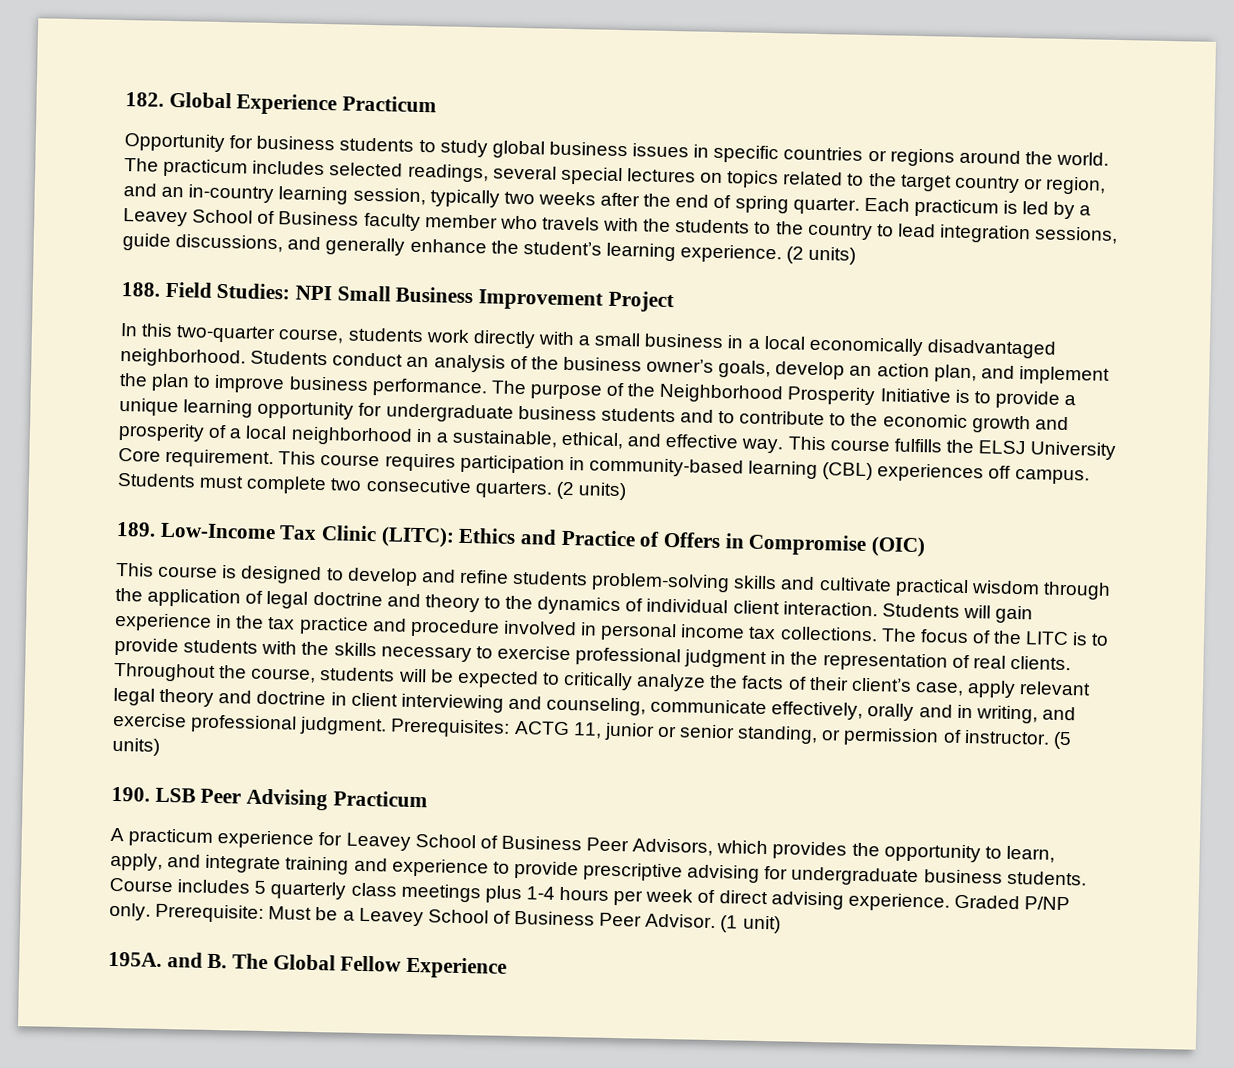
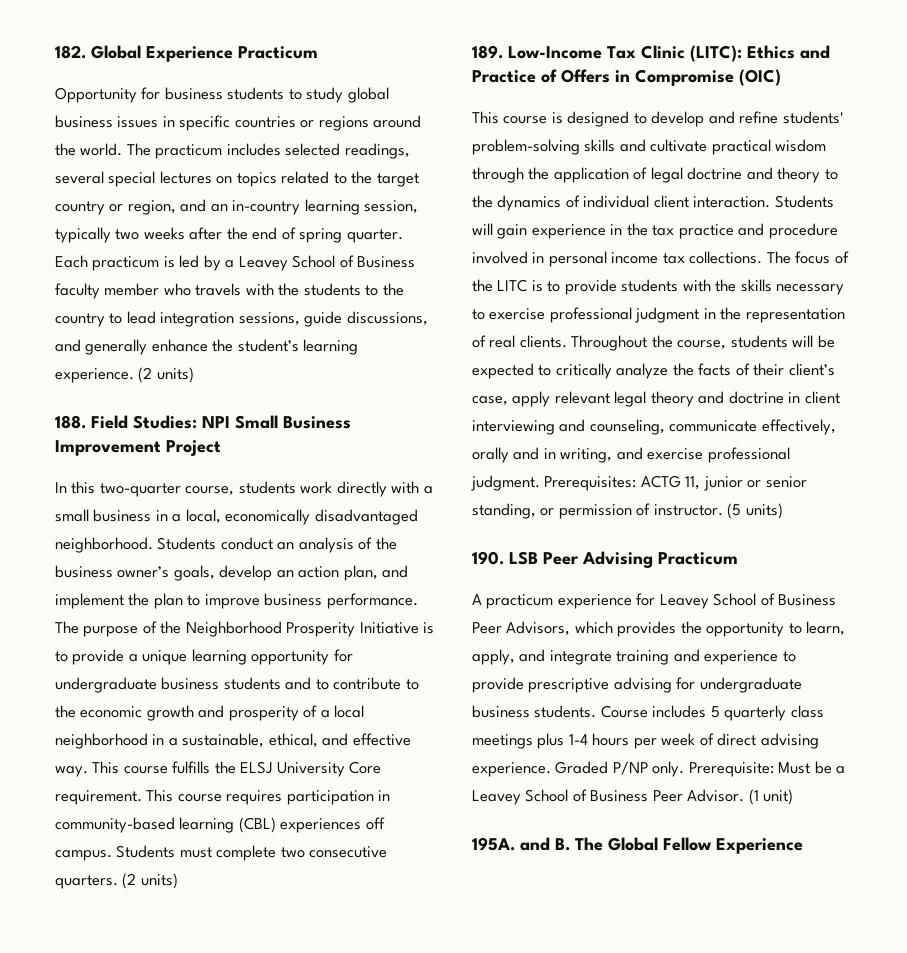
- In this two-quarter course, students work directly with a small business in a local economically disadvantaged neighborhood.
+ In this two-quarter course, students work directly with a small business in a local, economically disadvantaged neighborhood.
- This course is designed to develop and refine students problem-solving skills and cultivate practical wisdom through the application of legal doctrine and theory to the dynamics of individual client interaction.
+ This course is designed to develop and refine students' problem-solving skills and cultivate practical wisdom through the application of legal doctrine and theory to the dynamics of individual client interaction.

